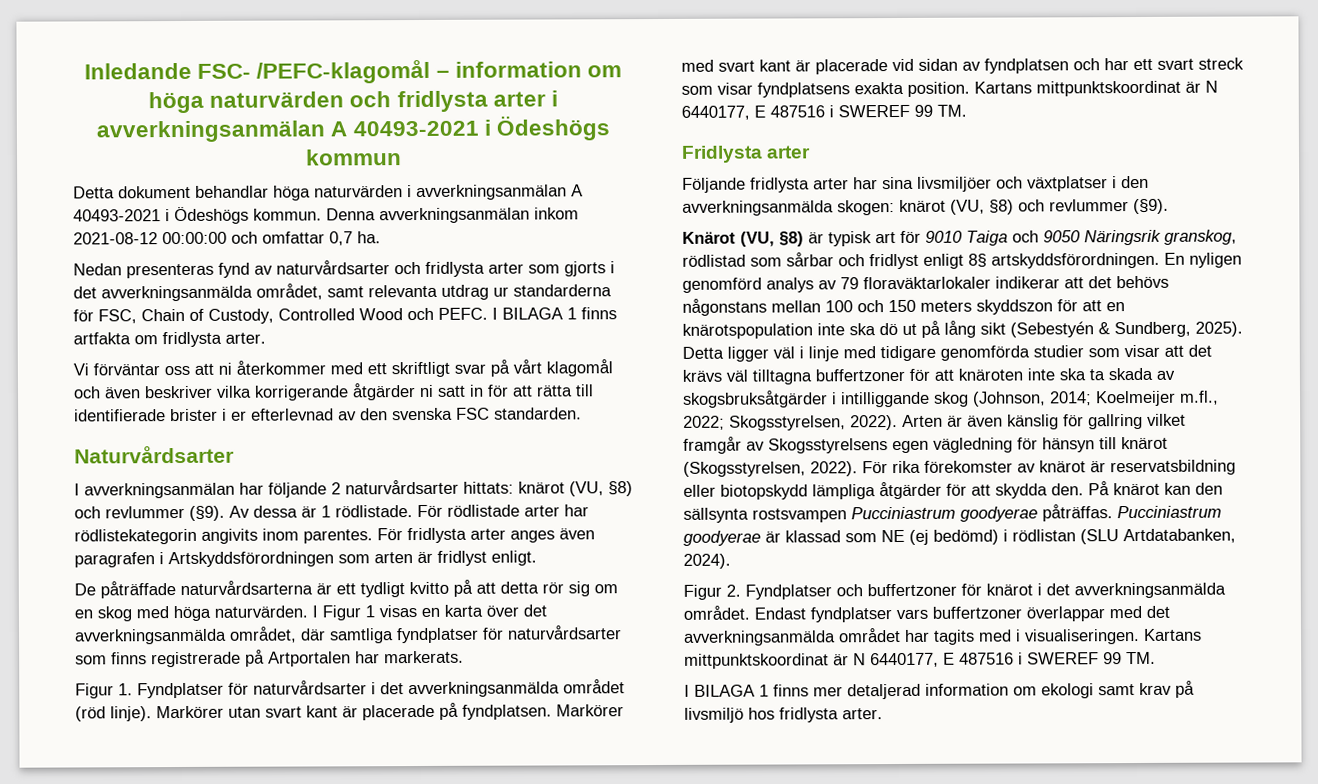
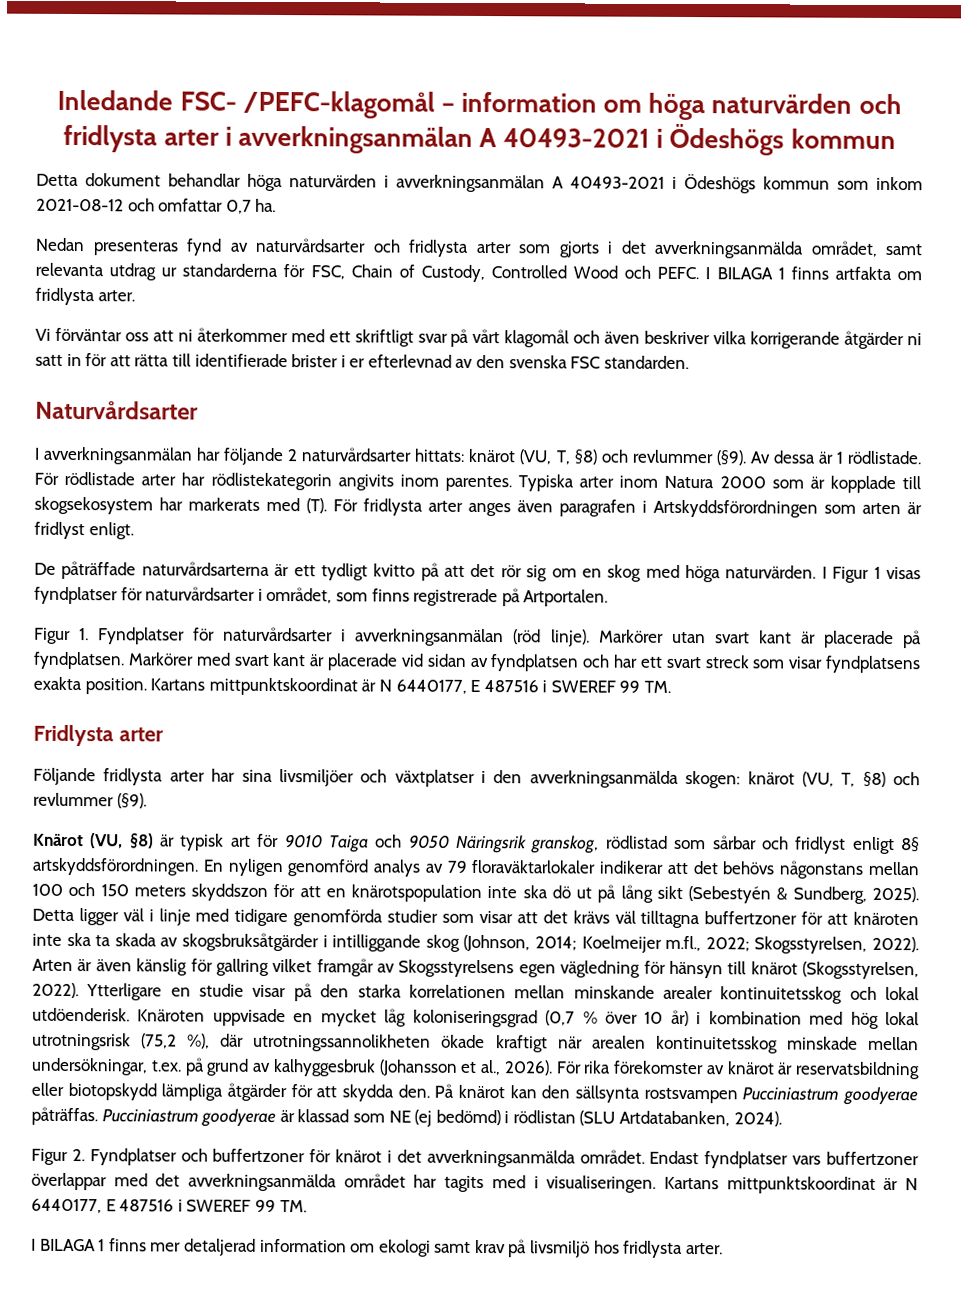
- Detta dokument behandlar höga naturvärden i avverkningsanmälan A 40493-2021 i Ödeshögs kommun. Denna avverkningsanmälan inkom 2021-08-12 00:00:00 och omfattar 0,7 ha.
+ Detta dokument behandlar höga naturvärden i avverkningsanmälan A 40493-2021 i Ödeshögs kommun som inkom 2021-08-12 och omfattar 0,7 ha.
- I avverkningsanmälan har följande 2 naturvårdsarter hittats: knärot (VU, §8) och revlummer (§9).
+ I avverkningsanmälan har följande 2 naturvårdsarter hittats: knärot (VU, T, §8) och revlummer (§9).
- För fridlysta arter anges även paragrafen i Artskyddsförordningen som arten är fridlyst enligt.
+ Typiska arter inom Natura 2000 som är kopplade till skogsekosystem har markerats med (T). För fridlysta arter anges även paragrafen i Artskyddsförordningen som arten är fridlyst enligt.
- De påträffade naturvårdsarterna är ett tydligt kvitto på att detta rör sig om en skog med höga naturvärden.
+ De påträffade naturvårdsarterna är ett tydligt kvitto på att det rör sig om en skog med höga naturvärden.
- I Figur 1 visas en karta över det avverkningsanmälda området, där samtliga fyndplatser för naturvårdsarter som finns registrerade på Artportalen har markerats.
+ I Figur 1 visas fyndplatser för naturvårdsarter i området, som finns registrerade på Artportalen.
- Figur 1. Fyndplatser för naturvårdsarter i det avverkningsanmälda området (röd linje).
+ Figur 1. Fyndplatser för naturvårdsarter i avverkningsanmälan (röd linje).
- Följande fridlysta arter har sina livsmiljöer och växtplatser i den avverkningsanmälda skogen: knärot (VU, §8) och revlummer (§9).
+ Följande fridlysta arter har sina livsmiljöer och växtplatser i den avverkningsanmälda skogen: knärot (VU, T, §8) och revlummer (§9).
+ Ytterligare en studie visar på den starka korrelationen mellan minskande arealer kontinuitetsskog och lokal utdöenderisk. Knäroten uppvisade en mycket låg koloniseringsgrad (0,7 % över 10 år) i kombination med hög lokal utrotningsrisk (75,2 %), där utrotningssannolikheten ökade kraftigt när arealen kontinuitetsskog minskade mellan undersökningar, t.ex. på grund av kalhyggesbruk (Johansson et al., 2026).

